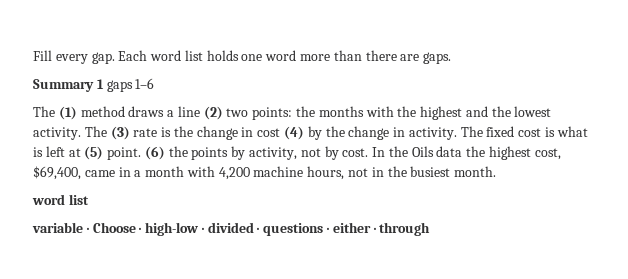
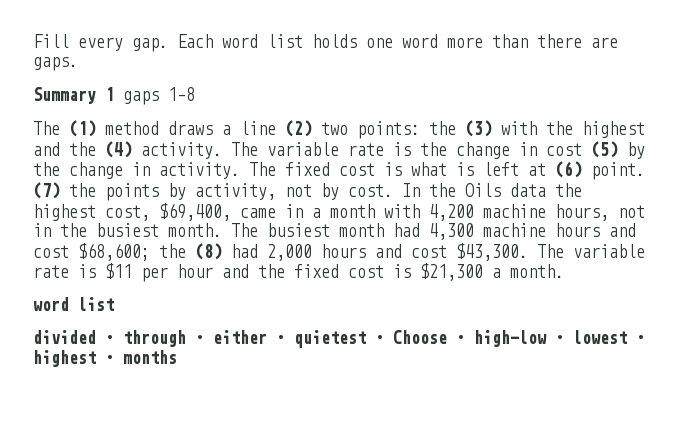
- Summary 1 gaps 1–6
+ Summary 1 gaps 1–8
- The (1) method draws a line (2) two points: the months with the highest and the lowest activity. The (3) rate is the change in cost (4) by the change in activity.
+ The (1) method draws a line (2) two points: the (3) with the highest and the (4) activity. The variable rate is the change in cost (5) by the change in activity.
- The fixed cost is what is left at (5) point. (6) the points by activity, not by cost.
+ The fixed cost is what is left at (6) point. (7) the points by activity, not by cost.
- In the Oils data the highest cost, $69,400, came in a month with 4,200 machine hours, not in the busiest month.
+ In the Oils data the highest cost, $69,400, came in a month with 4,200 machine hours, not in the busiest month. The busiest month had 4,300 machine hours and cost $68,600; the (8) had 2,000 hours and cost $43,300. The variable rate is $11 per hour and the fixed cost is $21,300 a month.
  word list
- variable · Choose · high-low · divided · questions · either · through
+ divided · through · either · quietest · Choose · high-low · lowest · highest · months

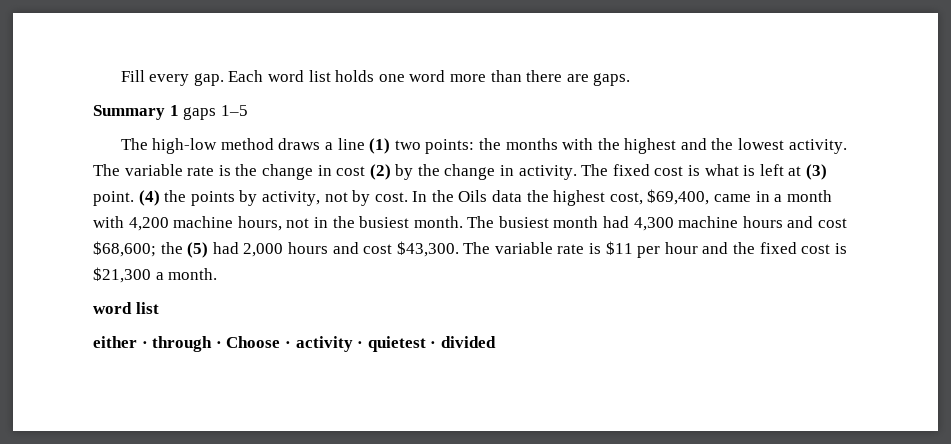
- Summary 1 gaps 1–8
- The (1) method draws a line (2) two points: the (3) with the highest and the (4) activity.
+ Summary 1 gaps 1–5
+ The high-low method draws a line (1) two points: the months with the highest and the lowest activity.
- The variable rate is the change in cost (5) by the change in activity.
+ The variable rate is the change in cost (2) by the change in activity.
- The fixed cost is what is left at (6) point. (7) the points by activity, not by cost.
+ The fixed cost is what is left at (3) point. (4) the points by activity, not by cost.
- The busiest month had 4,300 machine hours and cost $68,600; the (8) had 2,000 hours and cost $43,300.
+ The busiest month had 4,300 machine hours and cost $68,600; the (5) had 2,000 hours and cost $43,300.
- divided · through · either · quietest · Choose · high-low · lowest · highest · months
+ either · through · Choose · activity · quietest · divided

